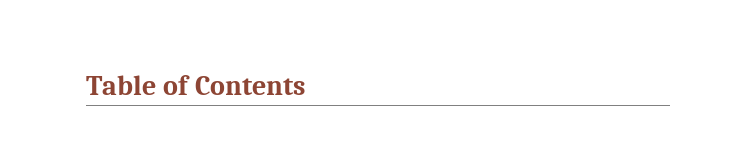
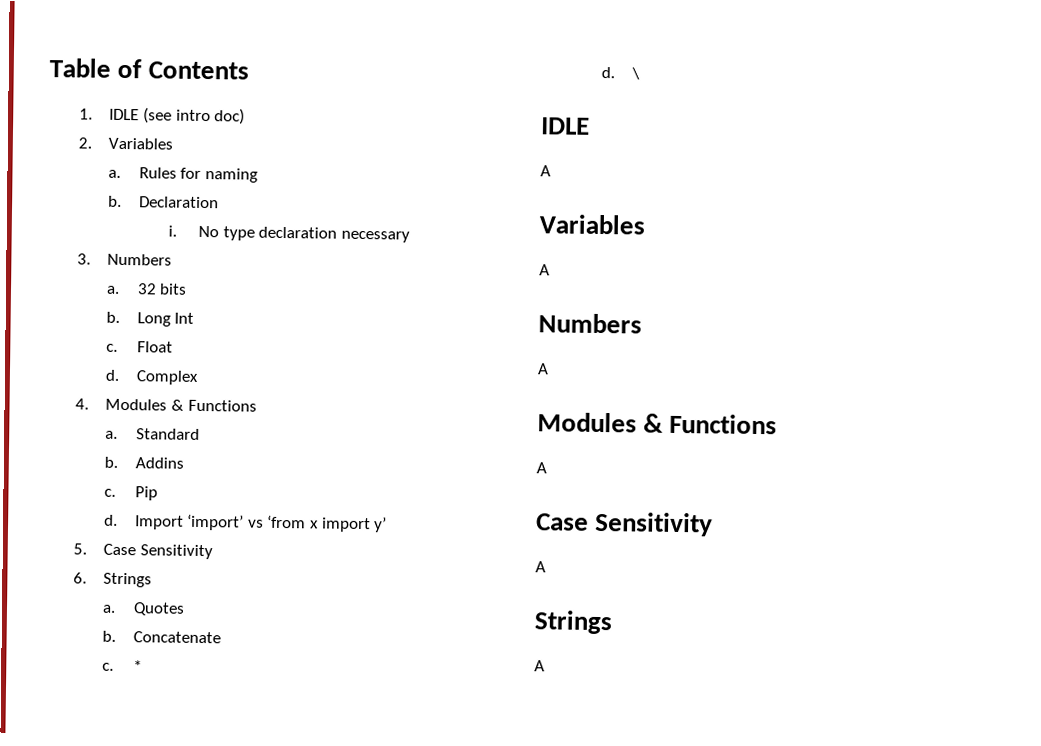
+ 1. IDLE (see intro doc)
+ 2. Variables
+ a. Rules for naming
+ b. Declaration
+ i. No type declaration necessary
+ 3. Numbers
+ a. 32 bits
+ b. Long Int
+ c. Float
+ d. Complex
+ 4. Modules & Functions
+ a. Standard
+ b. Addins
+ c. Pip
+ d. Import ‘import’ vs ‘from x import y’
+ 5. Case Sensitivity
+ 6. Strings
+ a. Quotes
+ b. Concatenate
+ c. *
+ d. \
+ IDLE
+ A
+ Variables
+ A
+ Numbers
+ A
+ Modules & Functions
+ A
+ Case Sensitivity
+ A
+ Strings
+ A

